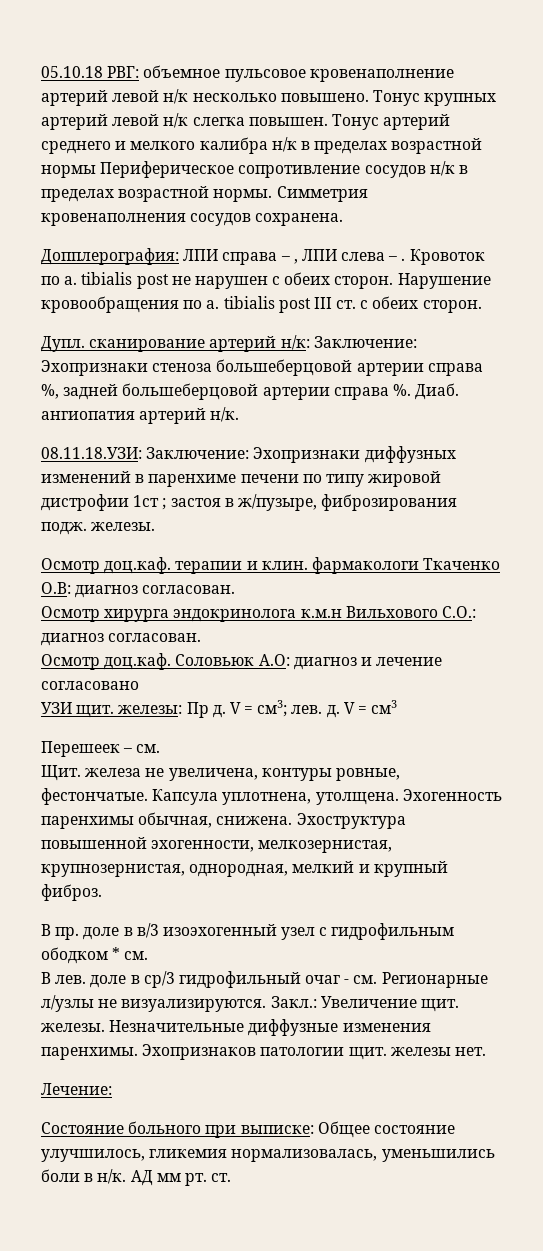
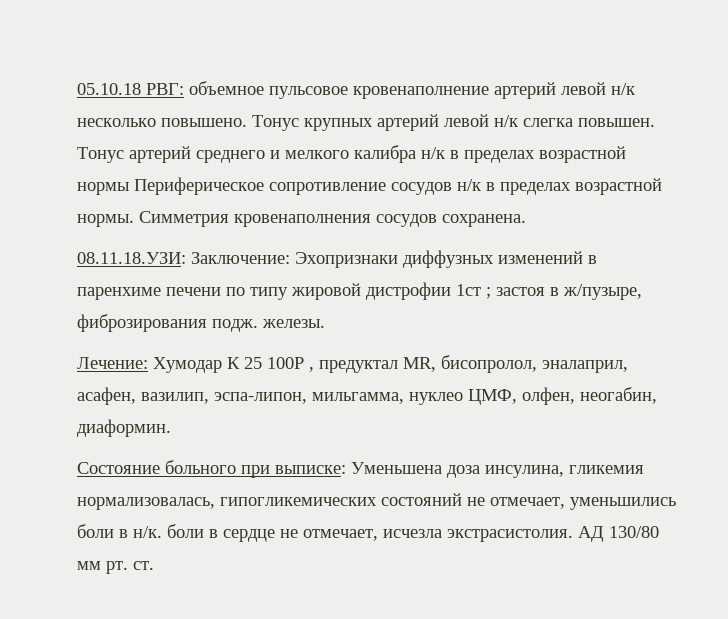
- Допплерография: ЛПИ справа – , ЛПИ слева – . Кровоток по а. tibialis роst не нарушен с обеих сторон. Нарушение кровообращения по а. tibialis роst III ст. с обеих сторон.
- Дупл. сканирование артерий н/к: Заключение: Эхопризнаки стеноза большеберцовой артерии справа %, задней большеберцовой артерии справа %. Диаб. ангиопатия артерий н/к.
- Осмотр доц.каф. терапии и клин. фармакологи Ткаченко О.В: диагноз согласован.
- Осмотр хирурга эндокринолога к.м.н Вильхового С.О.: диагноз согласован.
- Осмотр доц.каф. Соловьюк А.О: диагноз и лечение согласовано
- УЗИ щит. железы: Пр д. V = см3; лев. д. V = см3
- Перешеек – см.
- Щит. железа не увеличена, контуры ровные, фестончатые. Капсула уплотнена, утолщена. Эхогенность паренхимы обычная, снижена. Эхоструктура повышенной эхогенности, мелкозернистая, крупнозернистая, однородная, мелкий и крупный фиброз.
- В пр. доле в в/3 изоэхогенный узел с гидрофильным ободком * см.
- В лев. доле в ср/3 гидрофильный очаг - см. Регионарные л/узлы не визуализируются. Закл.: Увеличение щит. железы. Незначительные диффузные изменения паренхимы. Эхопризнаков патологии щит. железы нет.
- Лечение:
- Состояние больного при выписке: Общее состояние улучшилось, гликемия нормализовалась, уменьшились боли в н/к. АД мм рт. ст.
+ Лечение: Хумодар К 25 100Р , предуктал MR, бисопролол, эналаприл, асафен, вазилип, эспа-липон, мильгамма, нуклео ЦМФ, олфен, неогабин, диаформин.
+ Состояние больного при выписке: Уменьшена доза инсулина, гликемия нормализовалась, гипогликемических состояний не отмечает, уменьшились боли в н/к. боли в сердце не отмечает, исчезла экстрасистолия. АД 130/80 мм рт. ст.

